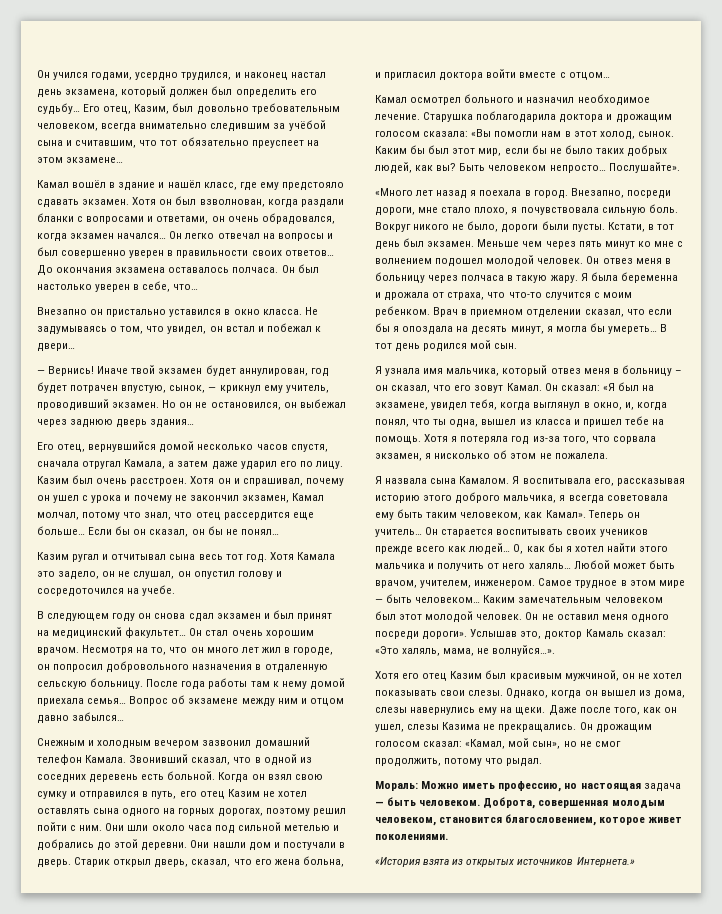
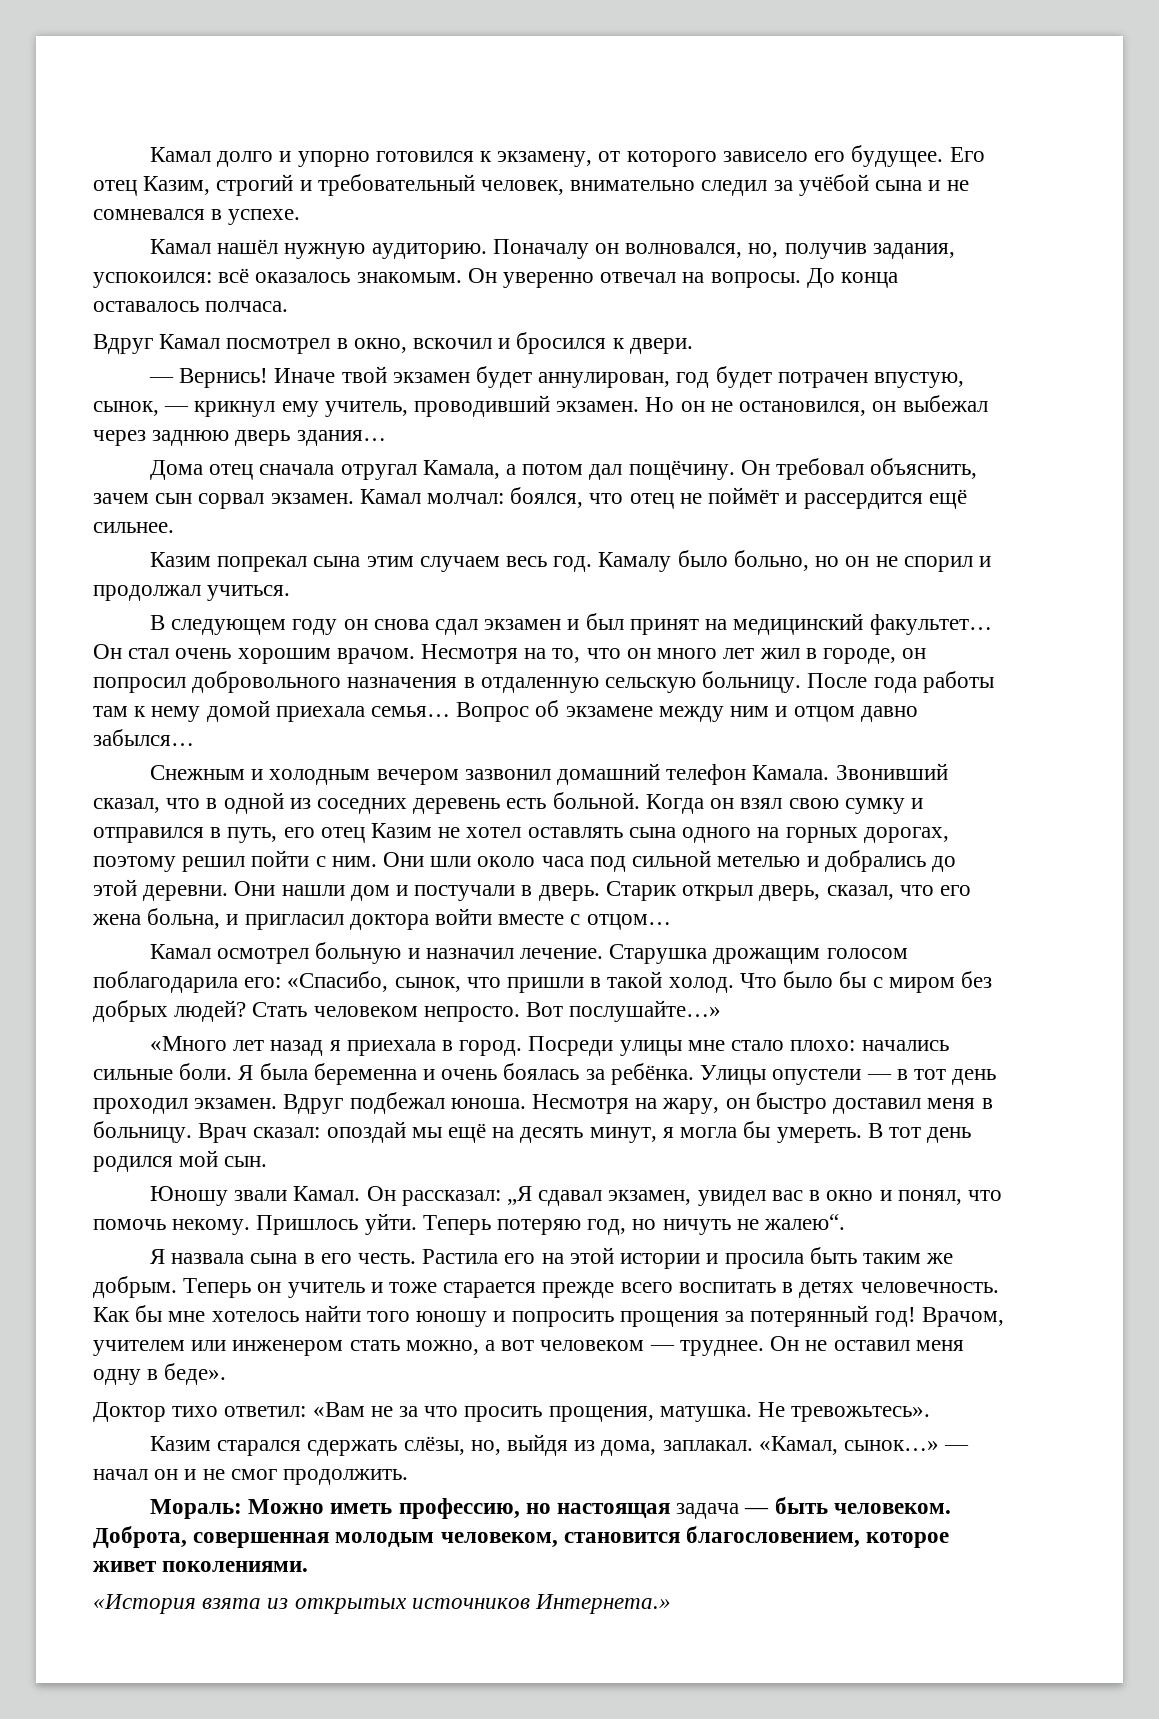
- Он учился годами, усердно трудился, и наконец настал день экзамена, который должен был определить его судьбу… Его отец, Казим, был довольно требовательным человеком, всегда внимательно следившим за учёбой сына и считавшим, что тот обязательно преуспеет на этом экзамене…
- Камал вошёл в здание и нашёл класс, где ему предстояло сдавать экзамен. Хотя он был взволнован, когда раздали бланки с вопросами и ответами, он очень обрадовался, когда экзамен начался… Он легко отвечал на вопросы и был совершенно уверен в правильности своих ответов… До окончания экзамена оставалось полчаса. Он был настолько уверен в себе, что…
- Внезапно он пристально уставился в окно класса. Не задумываясь о том, что увидел, он встал и побежал к двери…
+ Камал долго и упорно готовился к экзамену, от которого зависело его будущее. Его отец Казим, строгий и требовательный человек, внимательно следил за учёбой сына и не сомневался в успехе.
+ Камал нашёл нужную аудиторию. Поначалу он волновался, но, получив задания, успокоился: всё оказалось знакомым. Он уверенно отвечал на вопросы. До конца оставалось полчаса.
+ Вдруг Камал посмотрел в окно, вскочил и бросился к двери.
- Его отец, вернувшийся домой несколько часов спустя, сначала отругал Камала, а затем даже ударил его по лицу. Казим был очень расстроен. Хотя он и спрашивал, почему он ушел с урока и почему не закончил экзамен, Камал молчал, потому что знал, что отец рассердится еще больше… Если бы он сказал, он бы не понял…
- Казим ругал и отчитывал сына весь тот год. Хотя Камала это задело, он не слушал, он опустил голову и сосредоточился на учебе.
+ Дома отец сначала отругал Камала, а потом дал пощёчину. Он требовал объяснить, зачем сын сорвал экзамен. Камал молчал: боялся, что отец не поймёт и рассердится ещё сильнее.
+ Казим попрекал сына этим случаем весь год. Камалу было больно, но он не спорил и продолжал учиться.
- Камал осмотрел больного и назначил необходимое лечение.
+ Камал осмотрел больную и назначил лечение.
- Старушка поблагодарила доктора и дрожащим голосом сказала: «Вы помогли нам в этот холод, сынок. Каким бы был этот мир, если бы не было таких добрых людей, как вы? Быть человеком непросто… Послушайте».
+ Старушка дрожащим голосом поблагодарила его: «Спасибо, сынок, что пришли в такой холод. Что было бы с миром без добрых людей? Стать человеком непросто. Вот послушайте…»
- «Много лет назад я поехала в город.
+ «Много лет назад я приехала в город.
- Внезапно, посреди дороги, мне стало плохо, я почувствовала сильную боль. Вокруг никого не было, дороги были пусты. Кстати, в тот день был экзамен. Меньше чем через пять минут ко мне с волнением подошел молодой человек. Он отвез меня в больницу через полчаса в такую жару. Я была беременна и дрожала от страха, что что-то случится с моим ребенком. Врач в приемном отделении сказал, что если бы я опоздала на десять минут, я могла бы умереть…
+ Посреди улицы мне стало плохо: начались сильные боли. Я была беременна и очень боялась за ребёнка. Улицы опустели — в тот день проходил экзамен. Вдруг подбежал юноша. Несмотря на жару, он быстро доставил меня в больницу. Врач сказал: опоздай мы ещё на десять минут, я могла бы умереть.
- Я узнала имя мальчика, который отвез меня в больницу – он сказал, что его зовут Камал. Он сказал: «Я был на экзамене, увидел тебя, когда выглянул в окно, и, когда понял, что ты одна, вышел из класса и пришел тебе на помощь. Хотя я потеряла год из-за того, что сорвала экзамен, я нисколько об этом не пожалела.
- Я назвала сына Камалом. Я воспитывала его, рассказывая историю этого доброго мальчика, я всегда советовала ему быть таким человеком, как Камал». Теперь он учитель… Он старается воспитывать своих учеников прежде всего как людей… О, как бы я хотел найти этого мальчика и получить от него халяль… Любой может быть врачом, учителем, инженером. Самое трудное в этом мире — быть человеком… Каким замечательным человеком был этот молодой человек. Он не оставил меня одного посреди дороги». Услышав это, доктор Камаль сказал: «Это халяль, мама, не волнуйся…».
- Хотя его отец Казим был красивым мужчиной, он не хотел показывать свои слезы. Однако, когда он вышел из дома, слезы навернулись ему на щеки. Даже после того, как он ушел, слезы Казима не прекращались. Он дрожащим голосом сказал: «Камал, мой сын», но не смог продолжить, потому что рыдал.
+ Юношу звали Камал. Он рассказал: „Я сдавал экзамен, увидел вас в окно и понял, что помочь некому. Пришлось уйти. Теперь потеряю год, но ничуть не жалею“.
+ Я назвала сына в его честь. Растила его на этой истории и просила быть таким же добрым. Теперь он учитель и тоже старается прежде всего воспитать в детях человечность. Как бы мне хотелось найти того юношу и попросить прощения за потерянный год! Врачом, учителем или инженером стать можно, а вот человеком — труднее. Он не оставил меня одну в беде».
+ Доктор тихо ответил: «Вам не за что просить прощения, матушка. Не тревожьтесь».
+ Казим старался сдержать слёзы, но, выйдя из дома, заплакал. «Камал, сынок…» — начал он и не смог продолжить.

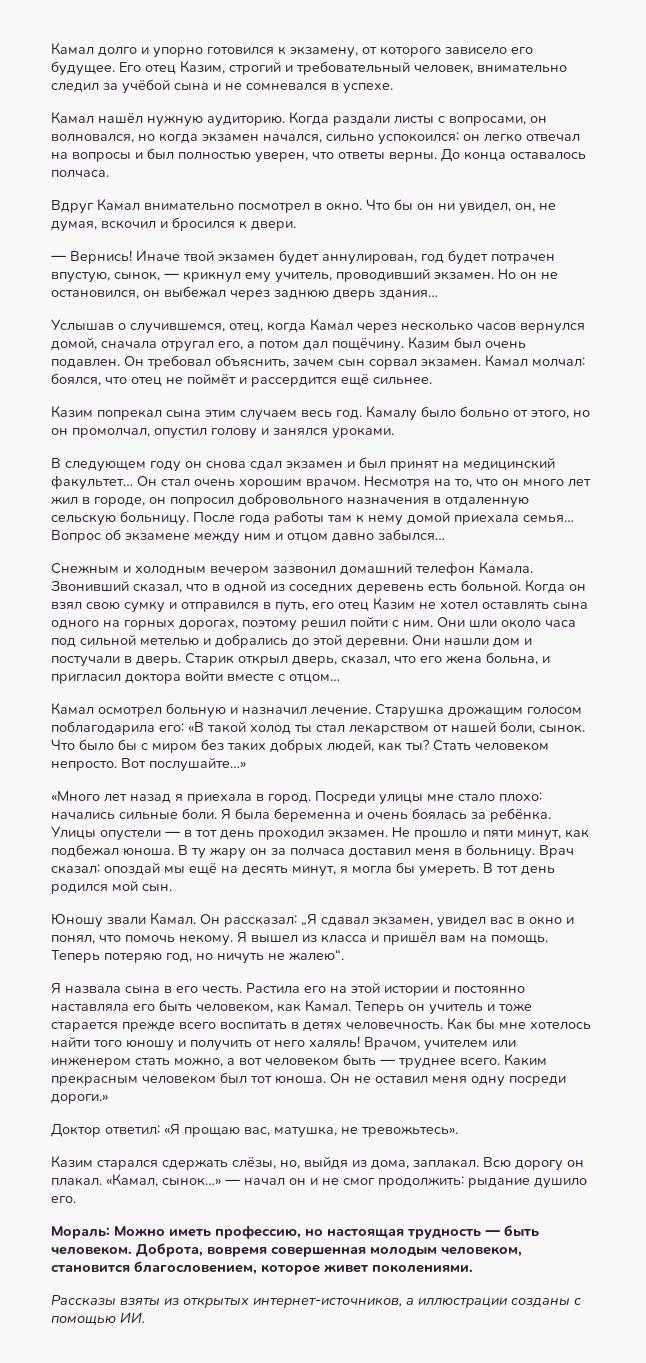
- Поначалу он волновался, но, получив задания, успокоился: всё оказалось знакомым. Он уверенно отвечал на вопросы.
+ Когда раздали листы с вопросами, он волновался, но когда экзамен начался, сильно успокоился: он легко отвечал на вопросы и был полностью уверен, что ответы верны.
- Вдруг Камал посмотрел в окно, вскочил и бросился к двери.
+ Вдруг Камал внимательно посмотрел в окно. Что бы он ни увидел, он, не думая, вскочил и бросился к двери.
- Дома отец сначала отругал Камала, а потом дал пощёчину.
+ Услышав о случившемся, отец, когда Камал через несколько часов вернулся домой, сначала отругал его, а потом дал пощёчину.
+ Казим был очень подавлен.
- Камалу было больно, но он не спорил и продолжал учиться.
+ Камалу было больно от этого, но он промолчал, опустил голову и занялся уроками.
- Старушка дрожащим голосом поблагодарила его: «Спасибо, сынок, что пришли в такой холод.
+ Старушка дрожащим голосом поблагодарила его: «В такой холод ты стал лекарством от нашей боли, сынок.
- Что было бы с миром без добрых людей?
+ Что было бы с миром без таких добрых людей, как ты?
- Вдруг подбежал юноша. Несмотря на жару, он быстро доставил меня в больницу.
+ Не прошло и пяти минут, как подбежал юноша. В ту жару он за полчаса доставил меня в больницу.
- Пришлось уйти.
+ Я вышел из класса и пришёл вам на помощь.
- Растила его на этой истории и просила быть таким же добрым.
+ Растила его на этой истории и постоянно наставляла его быть человеком, как Камал.
- Как бы мне хотелось найти того юношу и попросить прощения за потерянный год!
+ Как бы мне хотелось найти того юношу и получить от него халяль!
- Врачом, учителем или инженером стать можно, а вот человеком — труднее.
+ Врачом, учителем или инженером стать можно, а вот человеком быть — труднее всего. Каким прекрасным человеком был тот юноша.
- Он не оставил меня одну в беде».
+ Он не оставил меня одну посреди дороги.»
- Доктор тихо ответил: «Вам не за что просить прощения, матушка. Не тревожьтесь».
+ Доктор ответил: «Я прощаю вас, матушка, не тревожьтесь».
+ Всю дорогу он плакал.
- — начал он и не смог продолжить.
+ — начал он и не смог продолжить: рыдание душило его.
- Мораль: Можно иметь профессию, но настоящая задача — быть человеком.
+ Мораль: Можно иметь профессию, но настоящая трудность — быть человеком.
- Доброта, совершенная молодым человеком, становится благословением, которое живет поколениями.
+ Доброта, вовремя совершенная молодым человеком, становится благословением, которое живет поколениями.
- «История взята из открытых источников Интернета.»
+ Рассказы взяты из открытых интернет-источников, а иллюстрации созданы с помощью ИИ.

